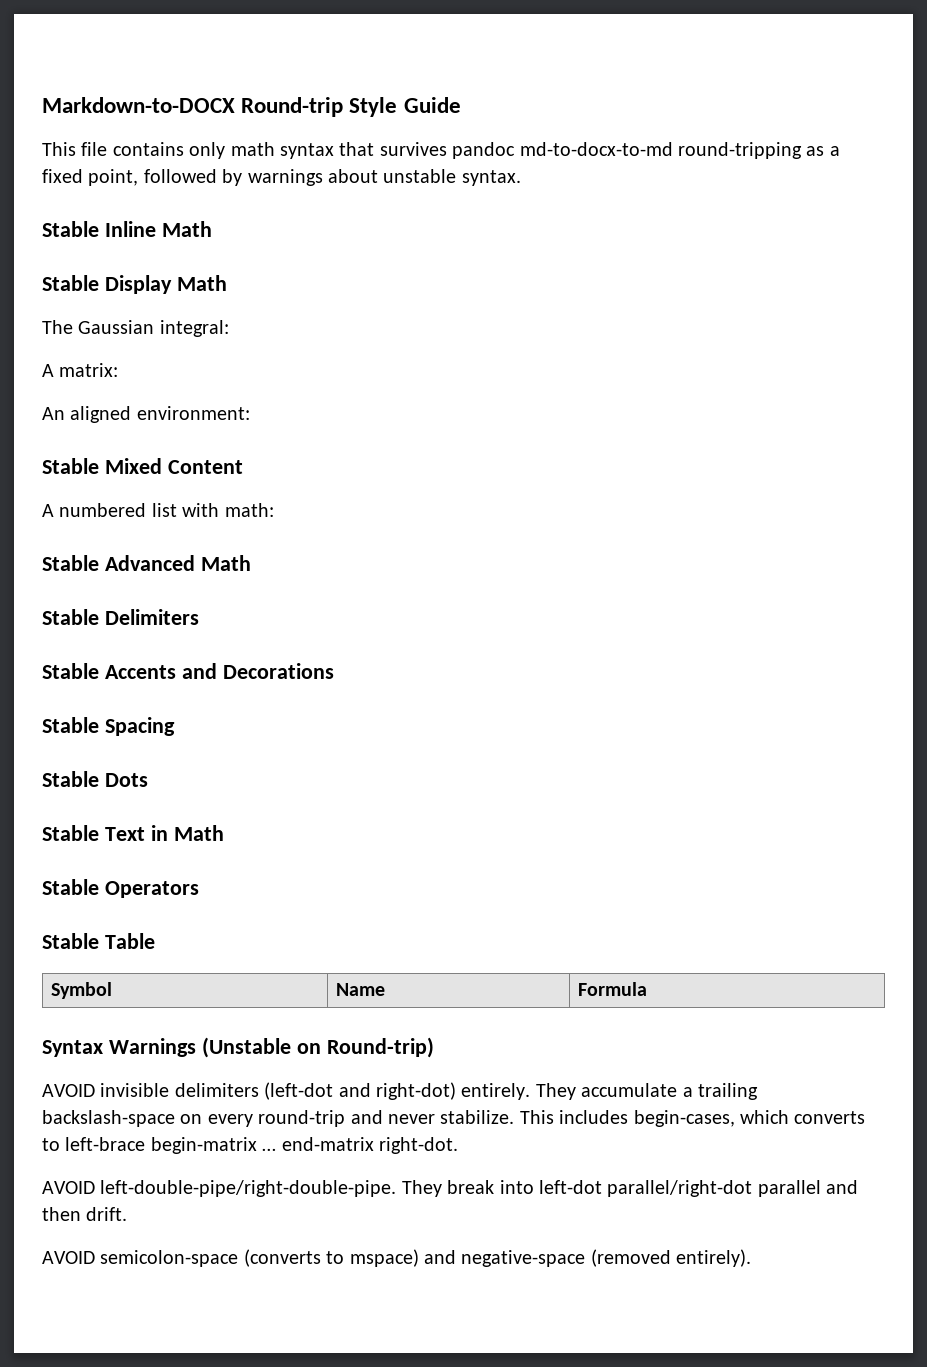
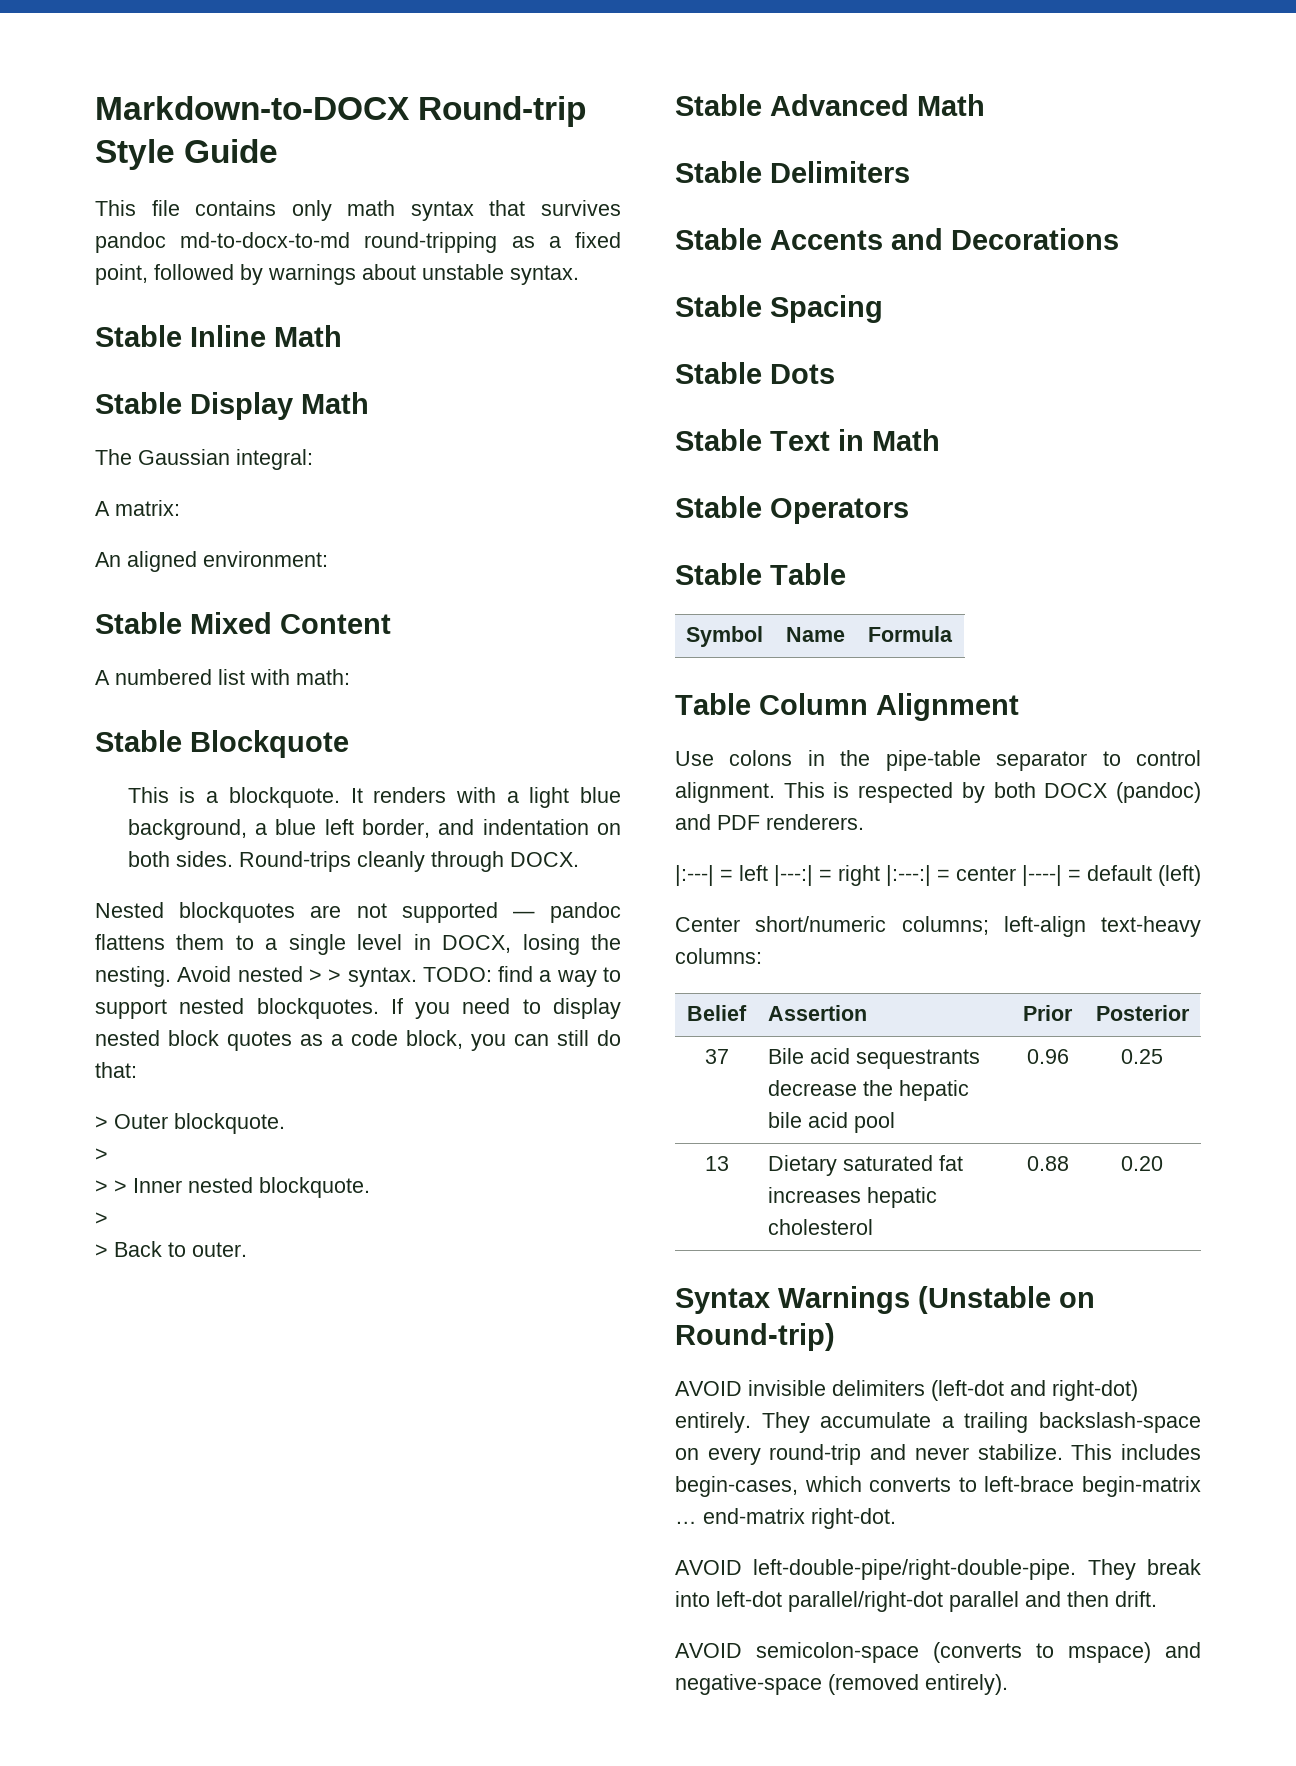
+ Stable Blockquote
+ This is a blockquote. It renders with a light blue background, a blue left border, and indentation on both sides. Round-trips cleanly through DOCX.
+ Nested blockquotes are not supported — pandoc flattens them to a single level in DOCX, losing the nesting. Avoid nested > > syntax. TODO: find a way to support nested blockquotes. If you need to display nested block quotes as a code block, you can still do that:
+ > Outer blockquote.
+ >
+ > > Inner nested blockquote.
+ >
+ > Back to outer.
+ Table Column Alignment
+ Use colons in the pipe-table separator to control alignment. This is respected by both DOCX (pandoc) and PDF renderers.
+ |:---| = left |---:| = right |:---:| = center |----| = default (left)
+ Center short/numeric columns; left-align text-heavy columns:
+ Belief | Assertion | Prior | Posterior
+ 37 | Bile acid sequestrants decrease the hepatic bile acid pool | 0.96 | 0.25
+ 13 | Dietary saturated fat increases hepatic cholesterol | 0.88 | 0.20

